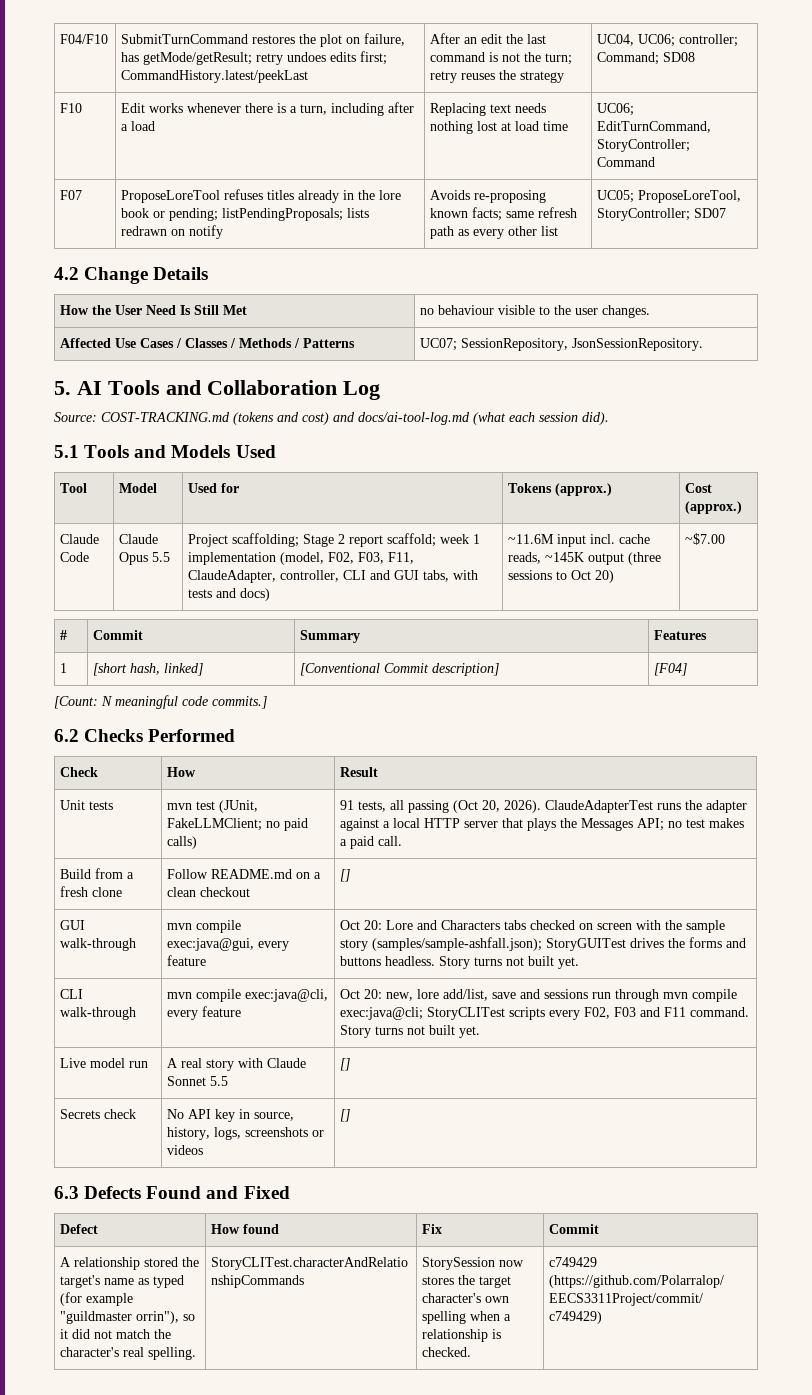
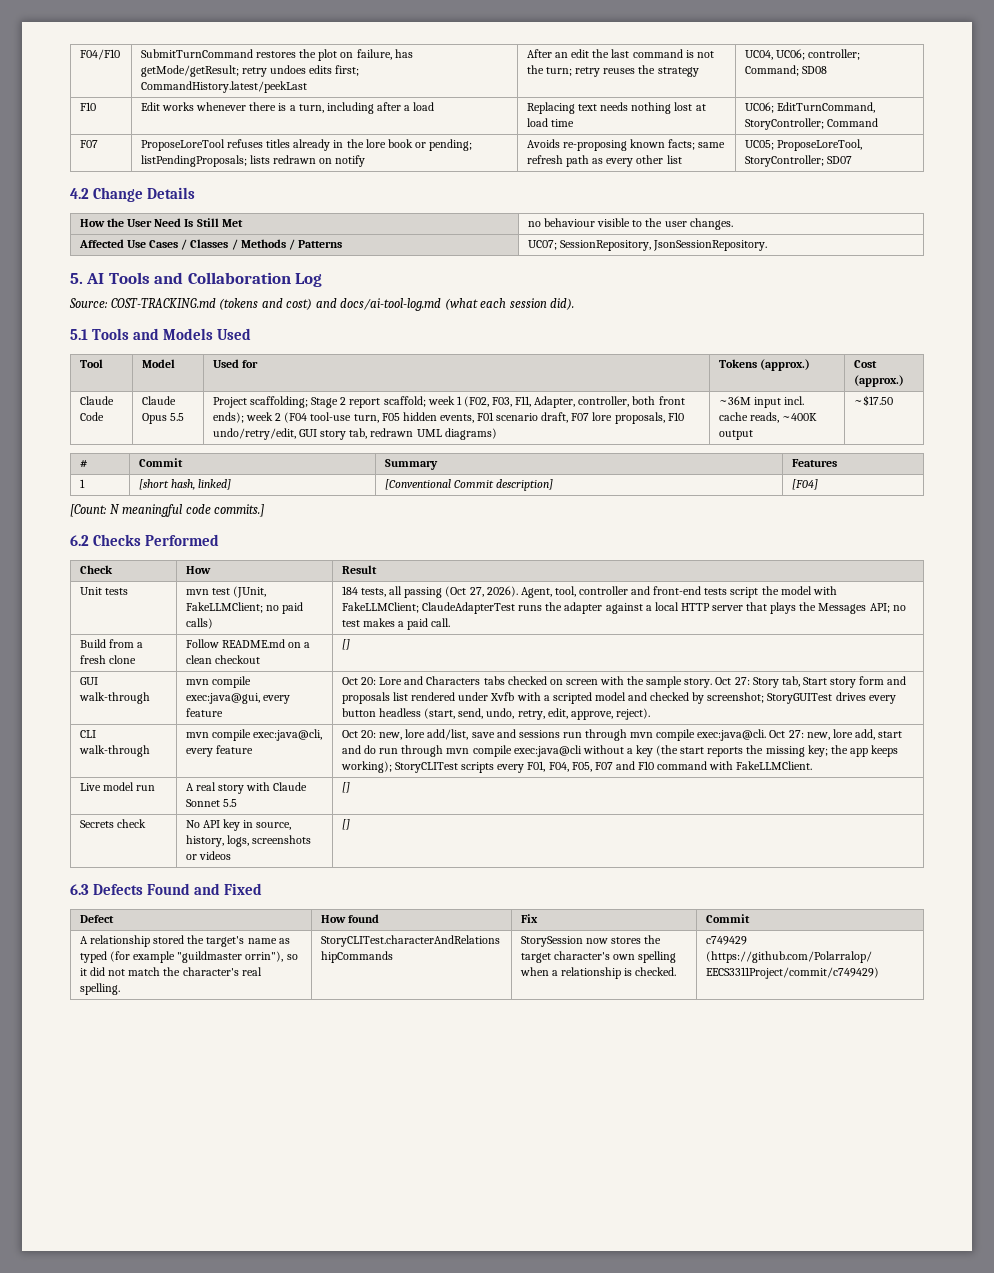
- Project scaffolding; Stage 2 report scaffold; week 1 implementation (model, F02, F03, F11, ClaudeAdapter, controller, CLI and GUI tabs, with tests and docs) | ~11.6M input incl. cache reads, ~145K output (three sessions to Oct 20) | ~$7.00
+ Project scaffolding; Stage 2 report scaffold; week 1 (F02, F03, F11, Adapter, controller, both front ends); week 2 (F04 tool-use turn, F05 hidden events, F01 scenario draft, F07 lore proposals, F10 undo/retry/edit, GUI story tab, redrawn UML diagrams) | ~36M input incl. cache reads, ~400K output | ~$17.50
- 91 tests, all passing (Oct 20, 2026). ClaudeAdapterTest runs the adapter against a local HTTP server that plays the Messages API; no test makes a paid call.
+ 184 tests, all passing (Oct 27, 2026). Agent, tool, controller and front-end tests script the model with FakeLLMClient; ClaudeAdapterTest runs the adapter against a local HTTP server that plays the Messages API; no test makes a paid call.
- Oct 20: Lore and Characters tabs checked on screen with the sample story (samples/sample-ashfall.json); StoryGUITest drives the forms and buttons headless. Story turns not built yet.
+ Oct 20: Lore and Characters tabs checked on screen with the sample story. Oct 27: Story tab, Start story form and proposals list rendered under Xvfb with a scripted model and checked by screenshot; StoryGUITest drives every button headless (start, send, undo, retry, edit, approve, reject).
- Oct 20: new, lore add/list, save and sessions run through mvn compile exec:java@cli; StoryCLITest scripts every F02, F03 and F11 command. Story turns not built yet.
+ Oct 20: new, lore add/list, save and sessions run through mvn compile exec:java@cli. Oct 27: new, lore add, start and do run through mvn compile exec:java@cli without a key (the start reports the missing key; the app keeps working); StoryCLITest scripts every F01, F04, F05, F07 and F10 command with FakeLLMClient.

